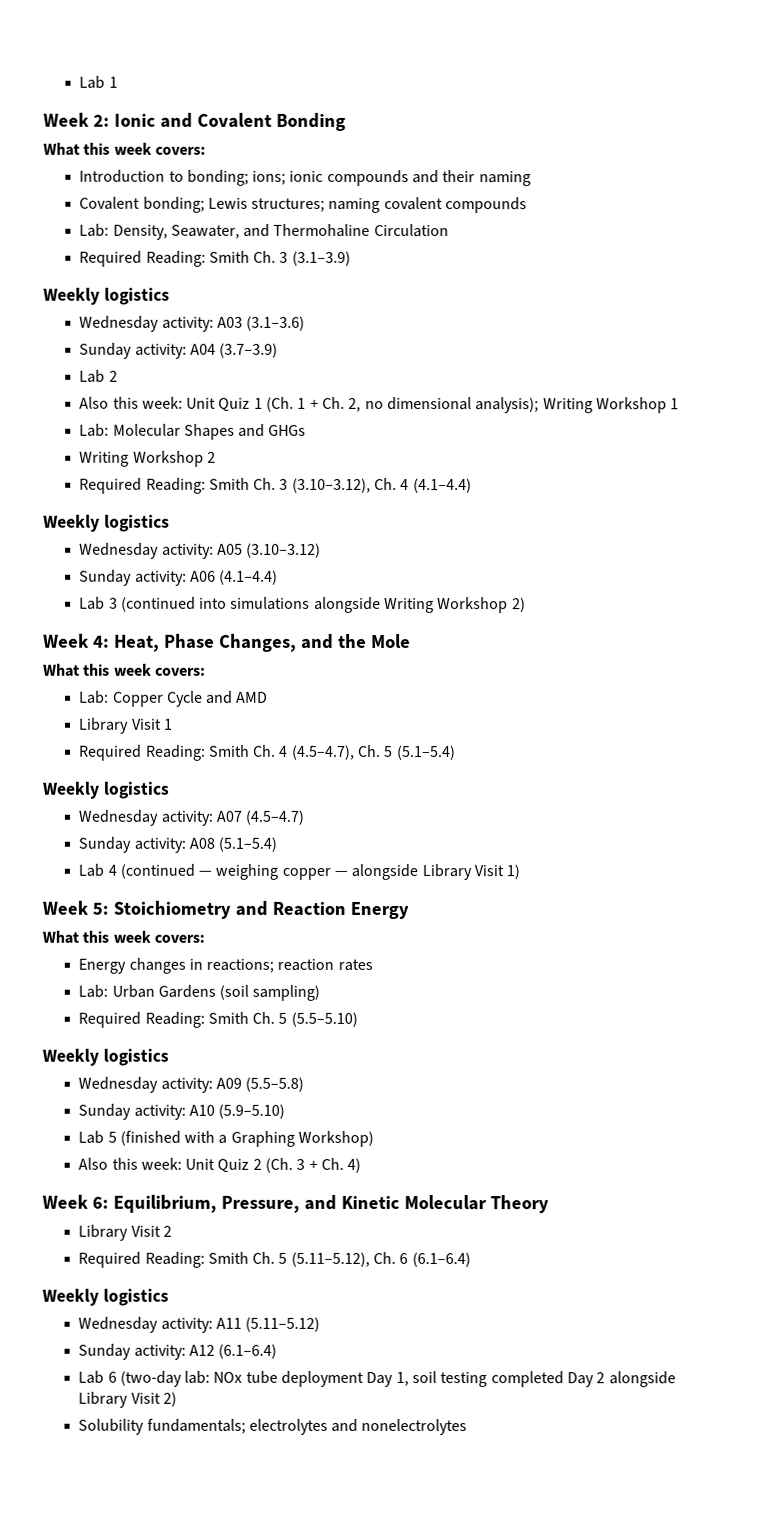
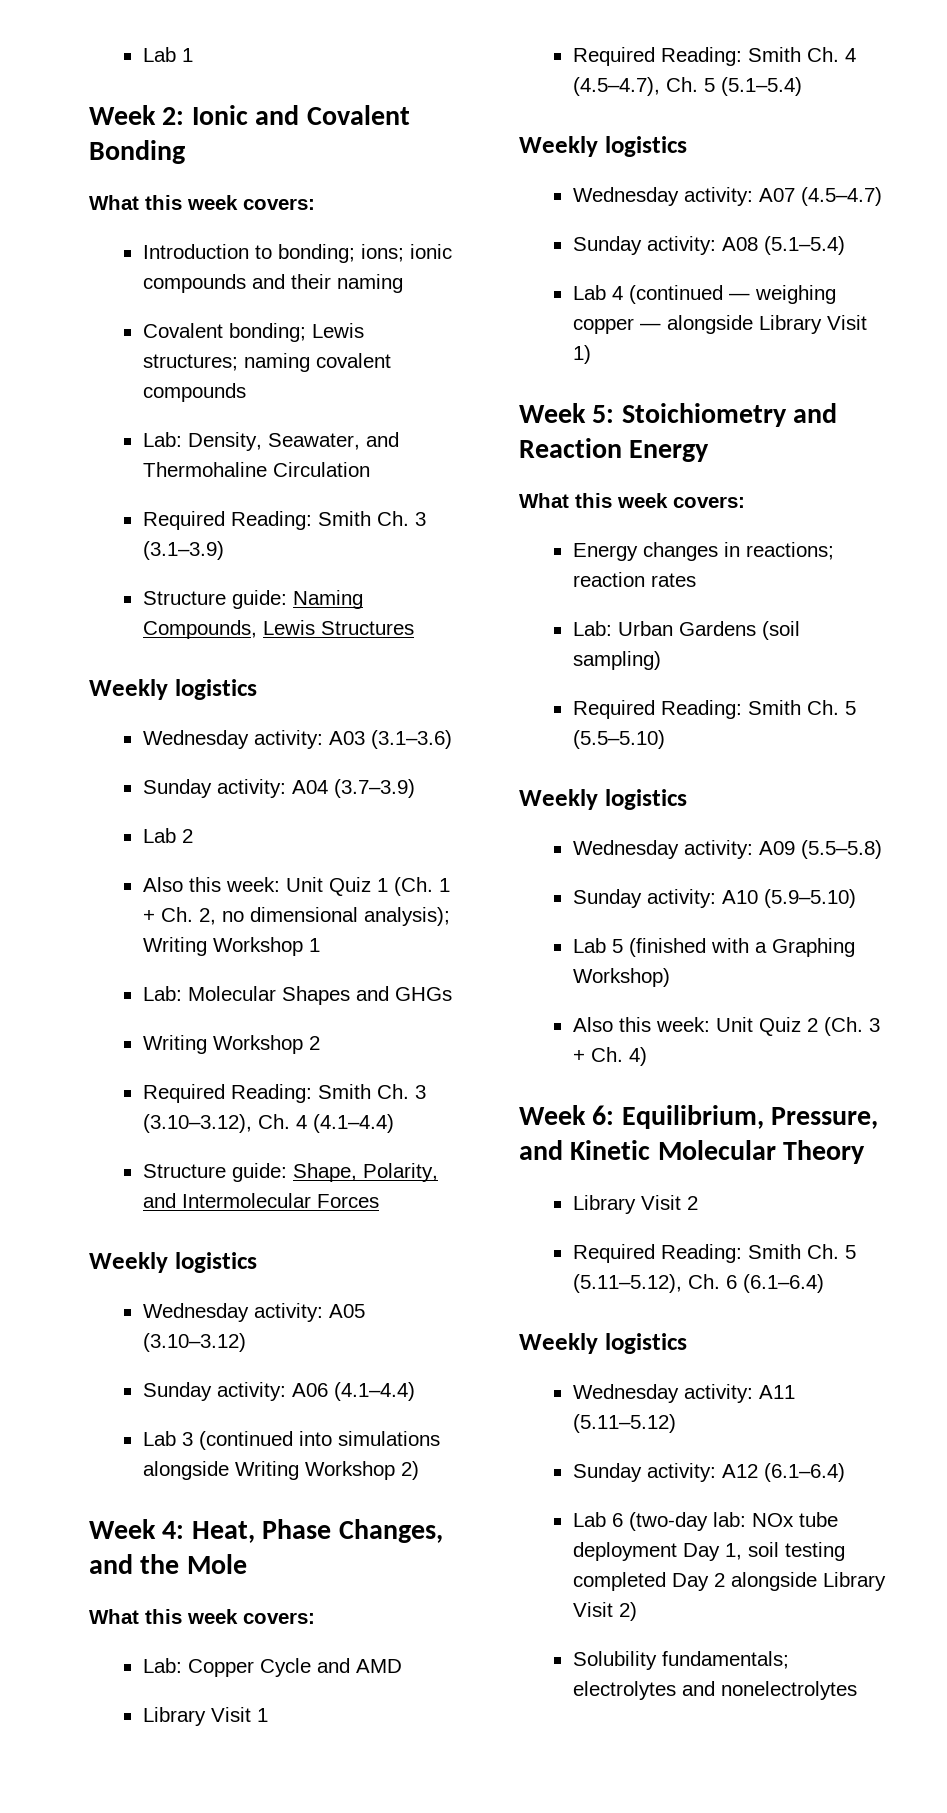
+ Structure guide: Naming Compounds, Lewis Structures
+ Structure guide: Shape, Polarity, and Intermolecular Forces

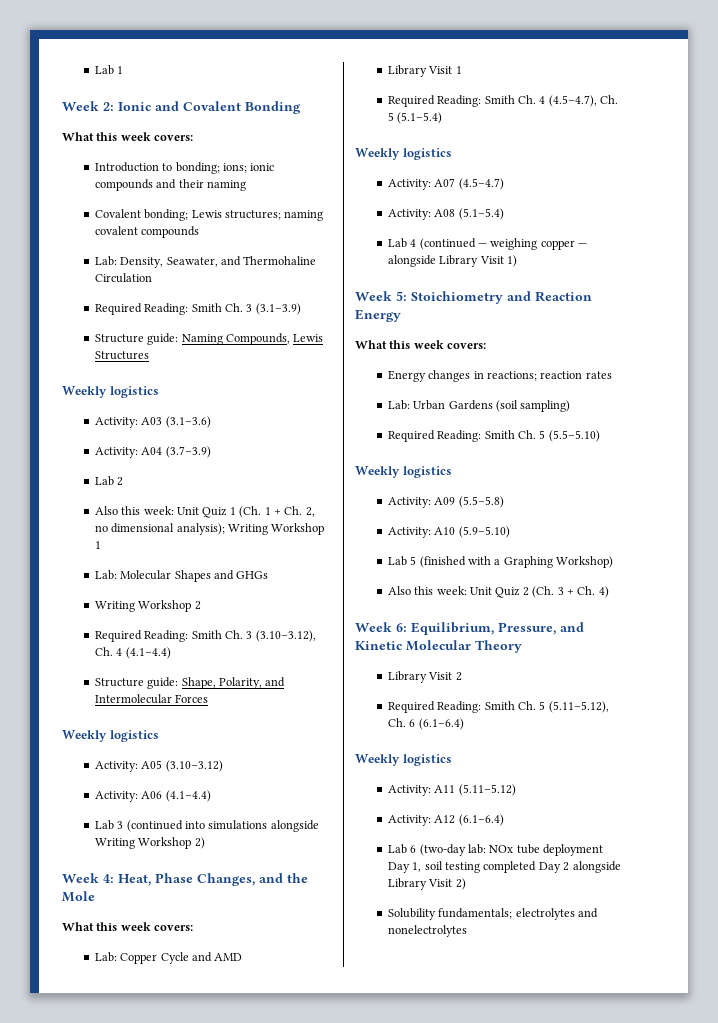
- Wednesday activity: A03 (3.1–3.6)
+ Activity: A03 (3.1–3.6)
- Sunday activity: A04 (3.7–3.9)
+ Activity: A04 (3.7–3.9)
- Wednesday activity: A05 (3.10–3.12)
+ Activity: A05 (3.10–3.12)
- Sunday activity: A06 (4.1–4.4)
+ Activity: A06 (4.1–4.4)
- Wednesday activity: A07 (4.5–4.7)
+ Activity: A07 (4.5–4.7)
- Sunday activity: A08 (5.1–5.4)
+ Activity: A08 (5.1–5.4)
- Wednesday activity: A09 (5.5–5.8)
+ Activity: A09 (5.5–5.8)
- Sunday activity: A10 (5.9–5.10)
+ Activity: A10 (5.9–5.10)
- Wednesday activity: A11 (5.11–5.12)
+ Activity: A11 (5.11–5.12)
- Sunday activity: A12 (6.1–6.4)
+ Activity: A12 (6.1–6.4)

